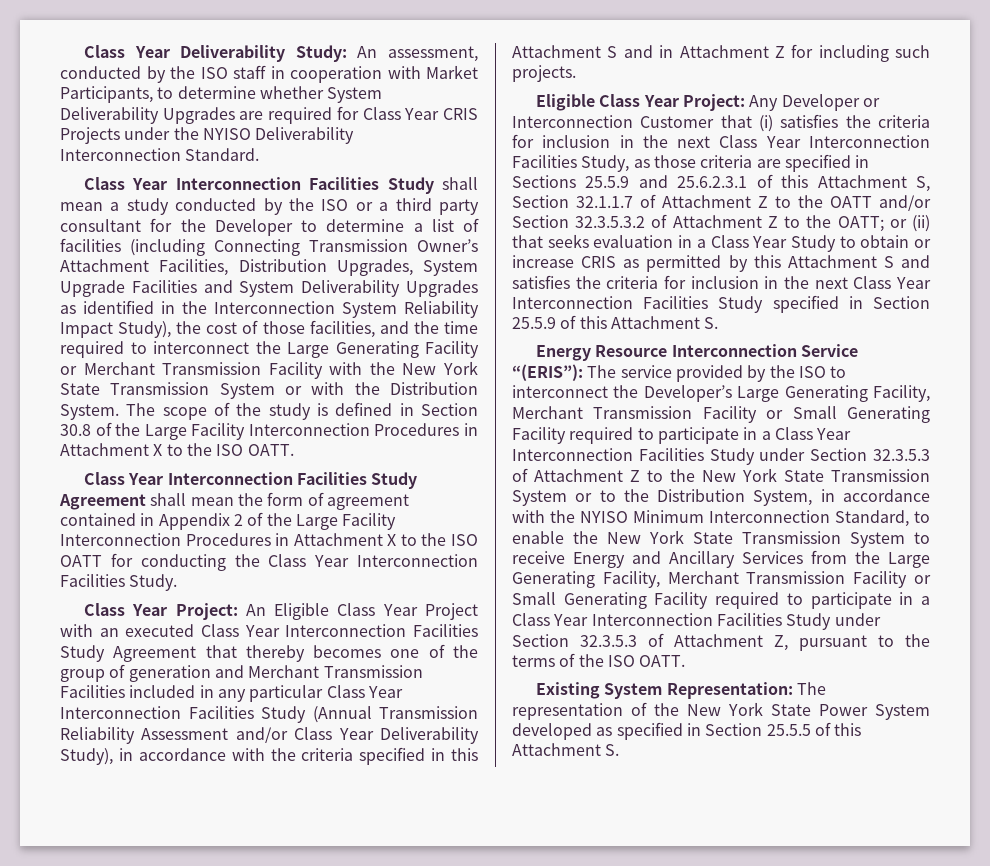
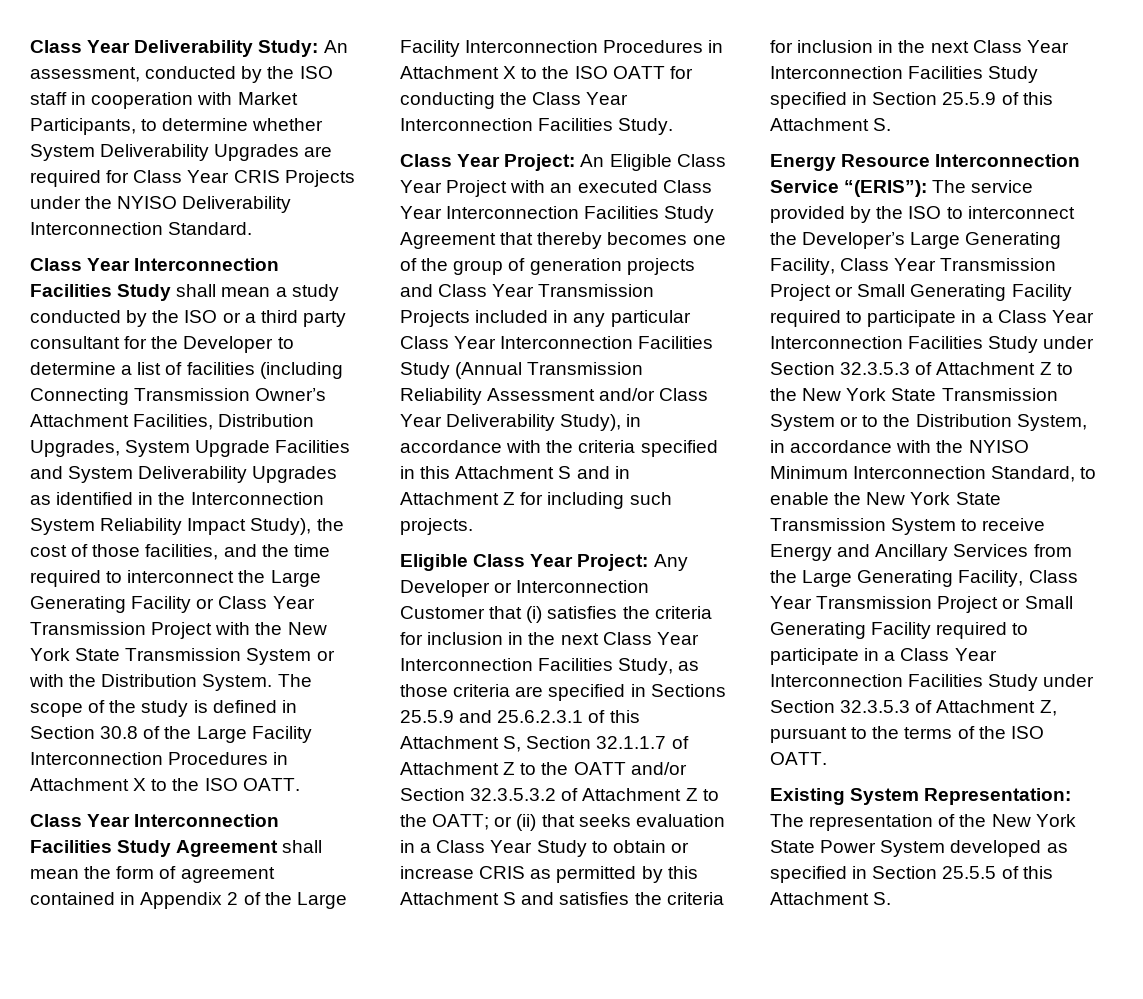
- Class Year Interconnection Facilities Study shall mean a study conducted by the ISO or a third party consultant for the Developer to determine a list of facilities (including Connecting Transmission Owner’s Attachment Facilities, Distribution Upgrades, System Upgrade Facilities and System Deliverability Upgrades as identified in the Interconnection System Reliability Impact Study), the cost of those facilities, and the time required to interconnect the Large Generating Facility or Merchant Transmission Facility with the New York State Transmission System or with the Distribution System.
+ Class Year Interconnection Facilities Study shall mean a study conducted by the ISO or a third party consultant for the Developer to determine a list of facilities (including Connecting Transmission Owner’s Attachment Facilities, Distribution Upgrades, System Upgrade Facilities and System Deliverability Upgrades as identified in the Interconnection System Reliability Impact Study), the cost of those facilities, and the time required to interconnect the Large Generating Facility or Class Year Transmission Project with the New York State Transmission System or with the Distribution System.
- An Eligible Class Year Project with an executed Class Year Interconnection Facilities Study Agreement that thereby becomes one of the group of generation and Merchant Transmission Facilities included in any particular Class Year Interconnection Facilities Study (Annual Transmission Reliability Assessment and/or Class Year Deliverability Study), in accordance with the criteria specified in this Attachment S and in Attachment Z for including such projects.
+ An Eligible Class Year Project with an executed Class Year Interconnection Facilities Study Agreement that thereby becomes one of the group of generation projects and Class Year Transmission Projects included in any particular Class Year Interconnection Facilities Study (Annual Transmission Reliability Assessment and/or Class Year Deliverability Study), in accordance with the criteria specified in this Attachment S and in Attachment Z for including such projects.
- The service provided by the ISO to interconnect the Developer’s Large Generating Facility, Merchant Transmission Facility or Small Generating Facility required to participate in a Class Year Interconnection Facilities Study under Section 32.3.5.3 of Attachment Z to the New York State Transmission System or to the Distribution System, in accordance with the NYISO Minimum Interconnection Standard, to enable the New York State Transmission System to receive Energy and Ancillary Services from the Large Generating Facility, Merchant Transmission Facility or Small Generating Facility required to participate in a Class Year Interconnection Facilities Study under Section 32.3.5.3 of Attachment Z, pursuant to the terms of the ISO OATT.
+ The service provided by the ISO to interconnect the Developer’s Large Generating Facility, Class Year Transmission Project or Small Generating Facility required to participate in a Class Year Interconnection Facilities Study under Section 32.3.5.3 of Attachment Z to the New York State Transmission System or to the Distribution System, in accordance with the NYISO Minimum Interconnection Standard, to enable the New York State Transmission System to receive Energy and Ancillary Services from the Large Generating Facility, Class Year Transmission Project or Small Generating Facility required to participate in a Class Year Interconnection Facilities Study under Section 32.3.5.3 of Attachment Z, pursuant to the terms of the ISO OATT.

